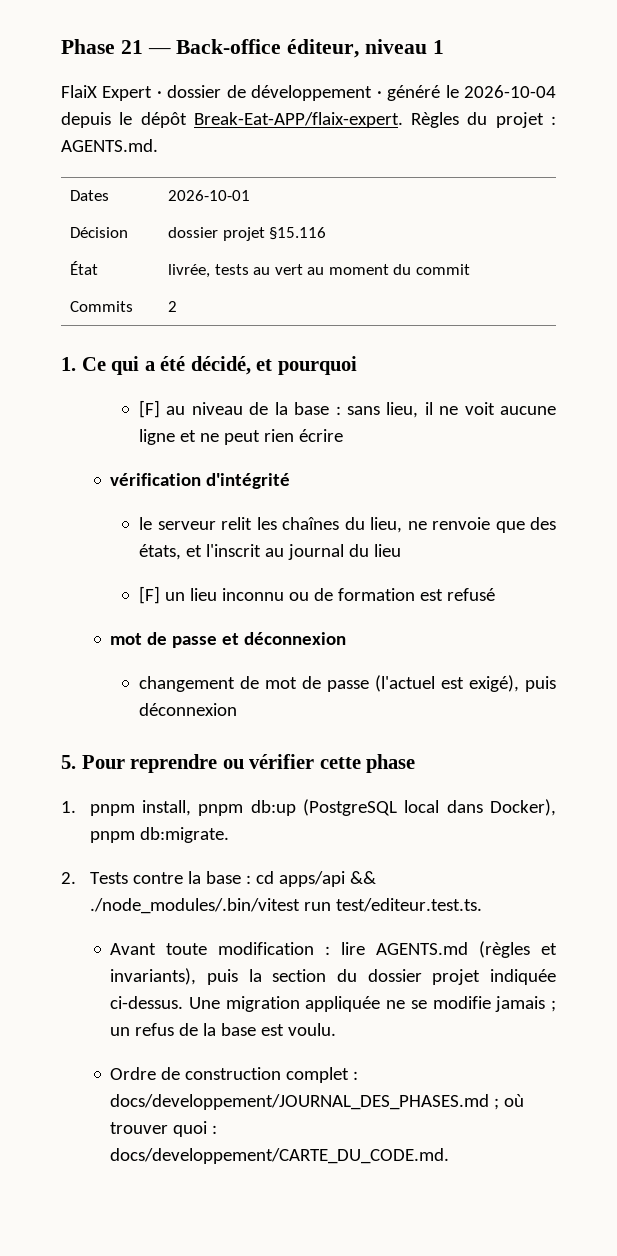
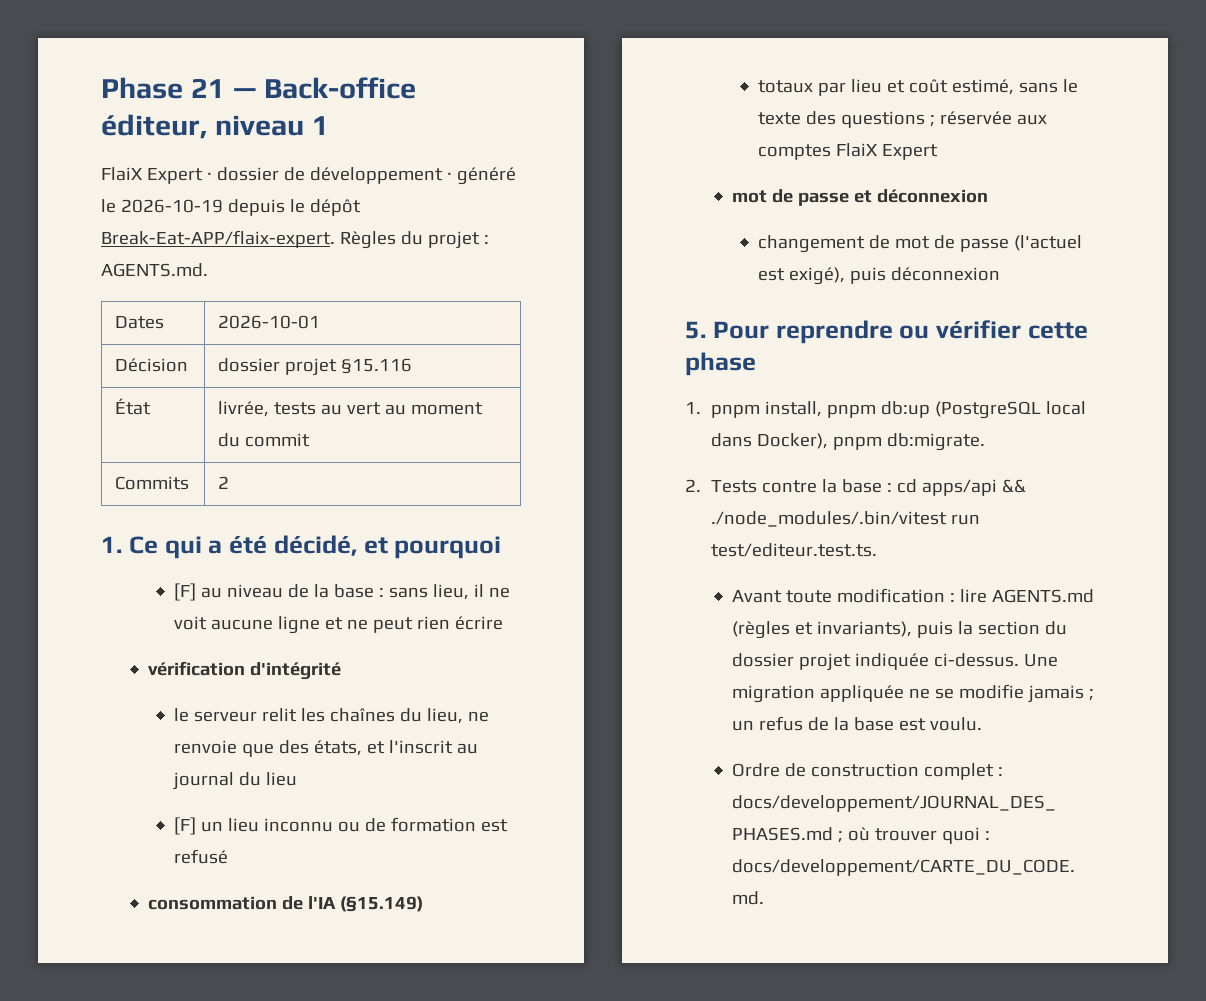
- FlaiX Expert · dossier de développement · généré le 2026-10-04 depuis le dépôt Break-Eat-APP/flaix-expert.
+ FlaiX Expert · dossier de développement · généré le 2026-10-19 depuis le dépôt Break-Eat-APP/flaix-expert.
+ consommation de l'IA (§15.149)
+ totaux par lieu et coût estimé, sans le texte des questions ; réservée aux comptes FlaiX Expert

